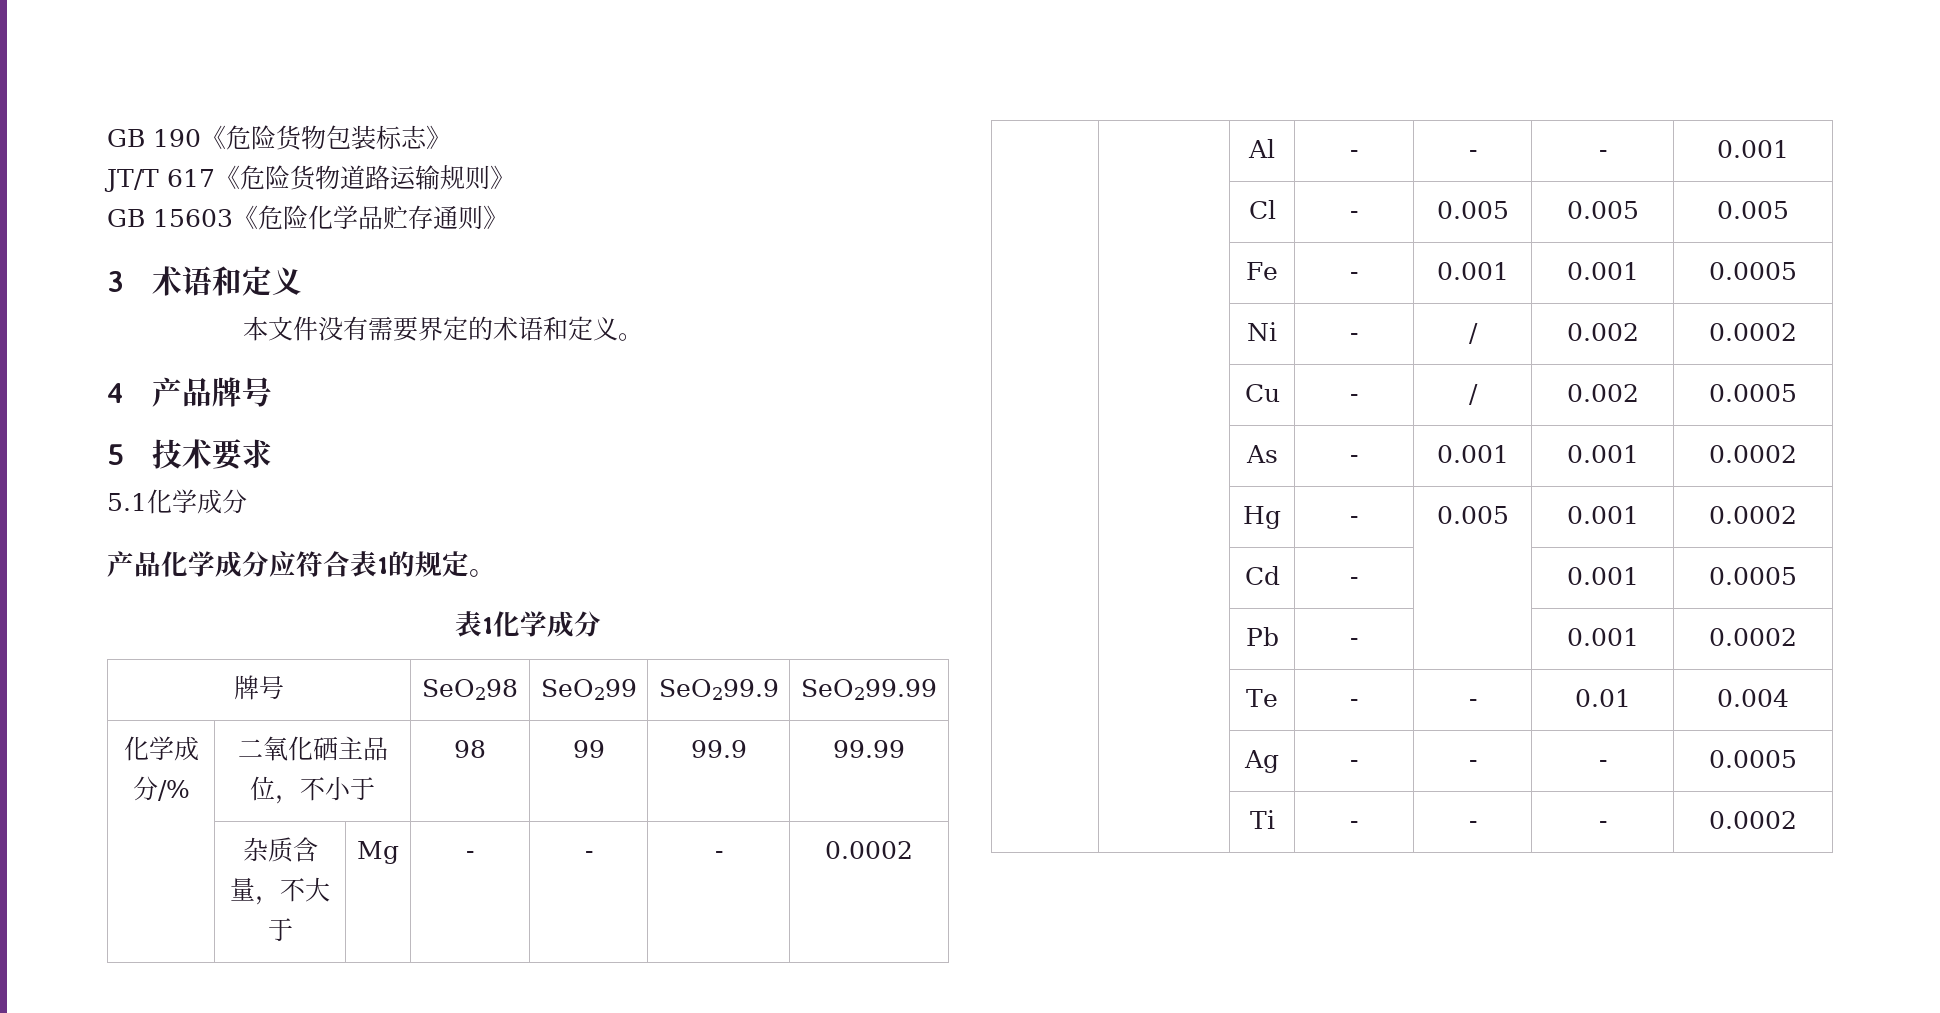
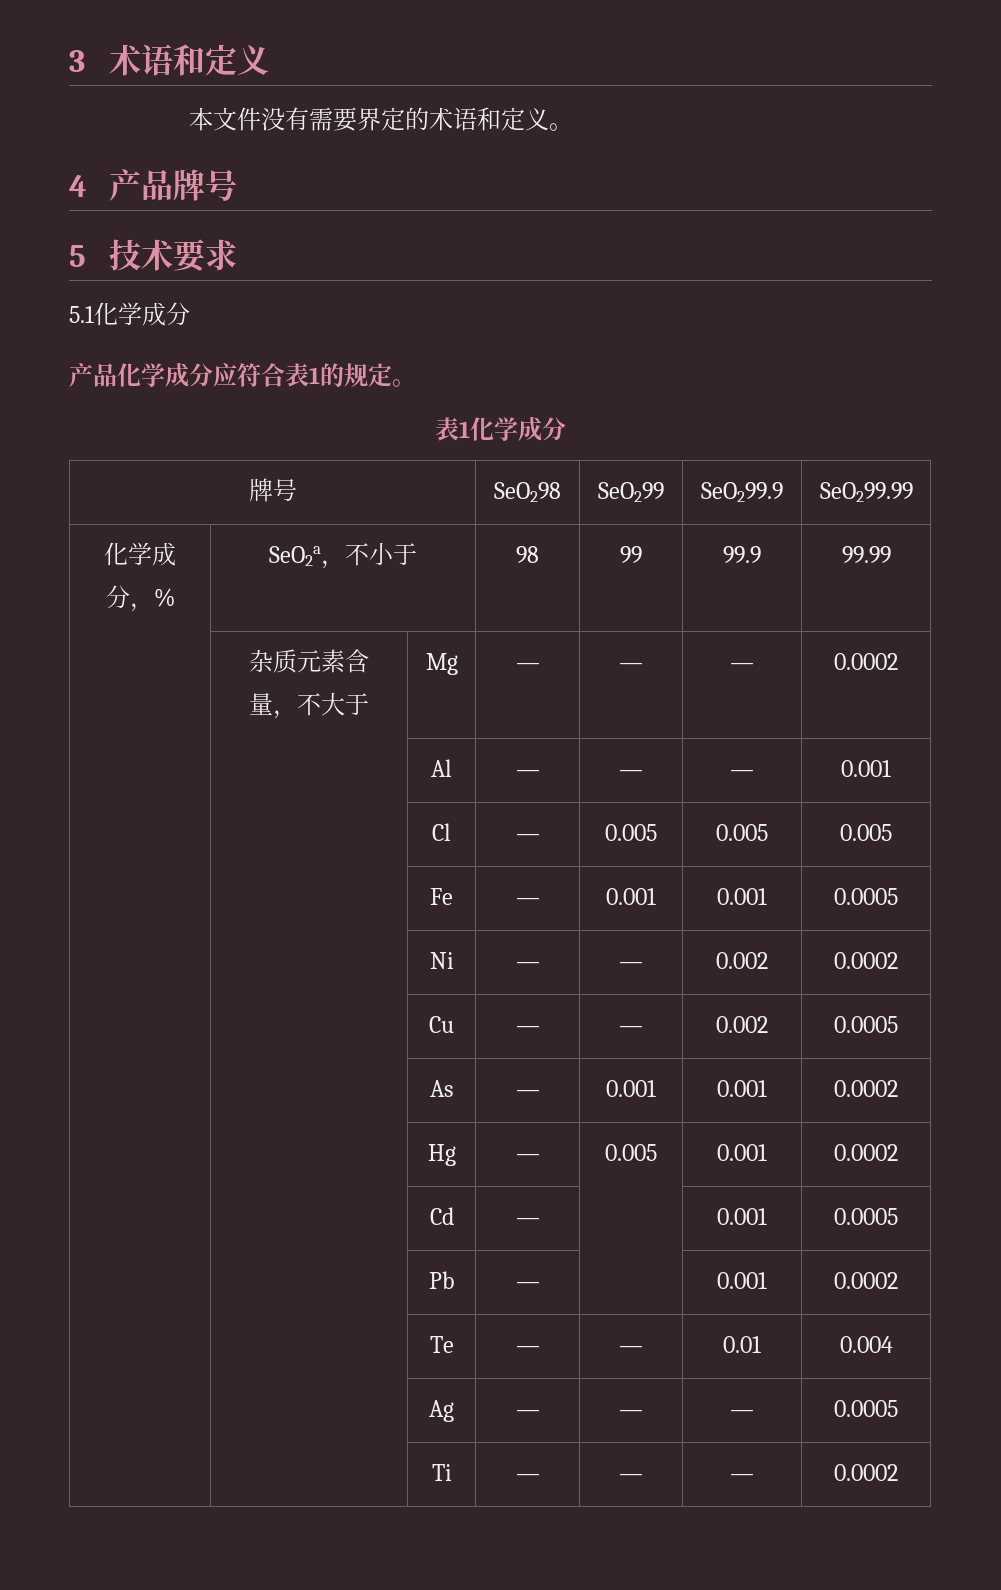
- GB 190《危险货物包装标志》
- JT/T 617《危险货物道路运输规则》
- GB 15603《危险化学品贮存通则》
- 化学成分/% | 二氧化硒主品位，不小于 | 98 | 99 | 99.9 | 99.99
+ 化学成分，% | SeO2a，不小于 | 98 | 99 | 99.9 | 99.99
- | 杂质含量，不大于 | Mg | - | - | - | 0.0002
+ | 杂质元素含量，不大于 | Mg | — | — | — | 0.0002
- | | Al | - | - | - | 0.001
+ | | Al | — | — | — | 0.001
- | | Cl | - | 0.005 | 0.005 | 0.005
+ | | Cl | — | 0.005 | 0.005 | 0.005
- | | Fe | - | 0.001 | 0.001 | 0.0005
+ | | Fe | — | 0.001 | 0.001 | 0.0005
- | | Ni | - | / | 0.002 | 0.0002
+ | | Ni | — | — | 0.002 | 0.0002
- | | Cu | - | / | 0.002 | 0.0005
+ | | Cu | — | — | 0.002 | 0.0005
- | | As | - | 0.001 | 0.001 | 0.0002
+ | | As | — | 0.001 | 0.001 | 0.0002
- | | Hg | - | 0.005 | 0.001 | 0.0002
+ | | Hg | — | 0.005 | 0.001 | 0.0002
- | | Cd | - | | 0.001 | 0.0005
+ | | Cd | — | | 0.001 | 0.0005
- | | Pb | - | | 0.001 | 0.0002
+ | | Pb | — | | 0.001 | 0.0002
- | | Te | - | - | 0.01 | 0.004
+ | | Te | — | — | 0.01 | 0.004
- | | Ag | - | - | - | 0.0005
+ | | Ag | — | — | — | 0.0005
- | | Ti | - | - | - | 0.0002
+ | | Ti | — | — | — | 0.0002

